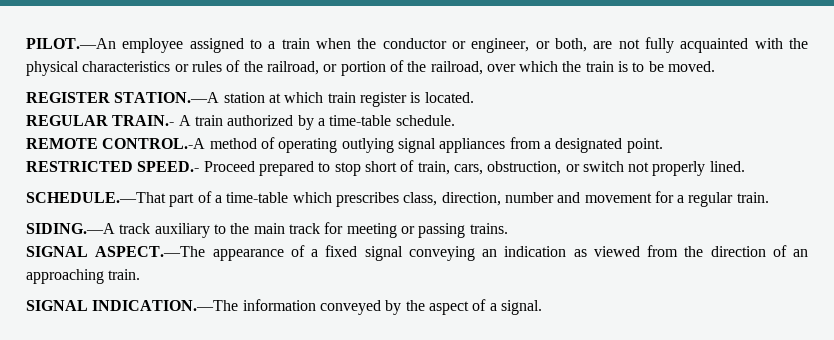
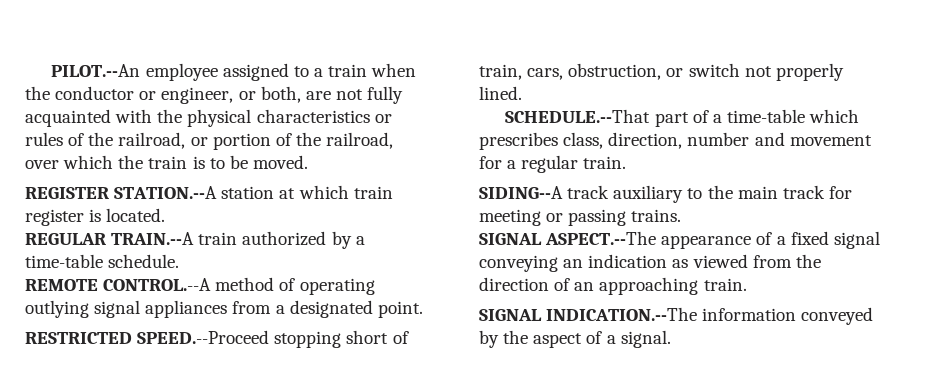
- PILOT.—An employee assigned to a train when the conductor or engineer, or both, are not fully acquainted with the physical characteristics or rules of the railroad, or portion of the railroad, over which the train is to be moved.
+ PILOT.--An employee assigned to a train when the conductor or engineer, or both, are not fully acquainted with the physical characteristics or rules of the railroad, or portion of the railroad, over which the train is to be moved.
- REGISTER STATION.—A station at which train register is located.
+ REGISTER STATION.--A station at which train register is located.
- REGULAR TRAIN.- A train authorized by a time-table schedule.
+ REGULAR TRAIN.--A train authorized by a time-table schedule.
- REMOTE CONTROL.-A method of operating outlying signal appliances from a designated point.
+ REMOTE CONTROL.--A method of operating outlying signal appliances from a designated point.
- RESTRICTED SPEED.- Proceed prepared to stop short of train, cars, obstruction, or switch not properly lined.
+ RESTRICTED SPEED.--Proceed stopping short of train, cars, obstruction, or switch not properly lined.
- SCHEDULE.—That part of a time-table which prescribes class, direction, number and movement for a regular train.
+ SCHEDULE.--That part of a time-table which prescribes class, direction, number and movement for a regular train.
- SIDING.—A track auxiliary to the main track for meeting or passing trains.
+ SIDING--A track auxiliary to the main track for meeting or passing trains.
- SIGNAL ASPECT.—The appearance of a fixed signal conveying an indication as viewed from the direction of an approaching train.
+ SIGNAL ASPECT.--The appearance of a fixed signal conveying an indication as viewed from the direction of an approaching train.
- SIGNAL INDICATION.—The information conveyed by the aspect of a signal.
+ SIGNAL INDICATION.--The information conveyed by the aspect of a signal.

